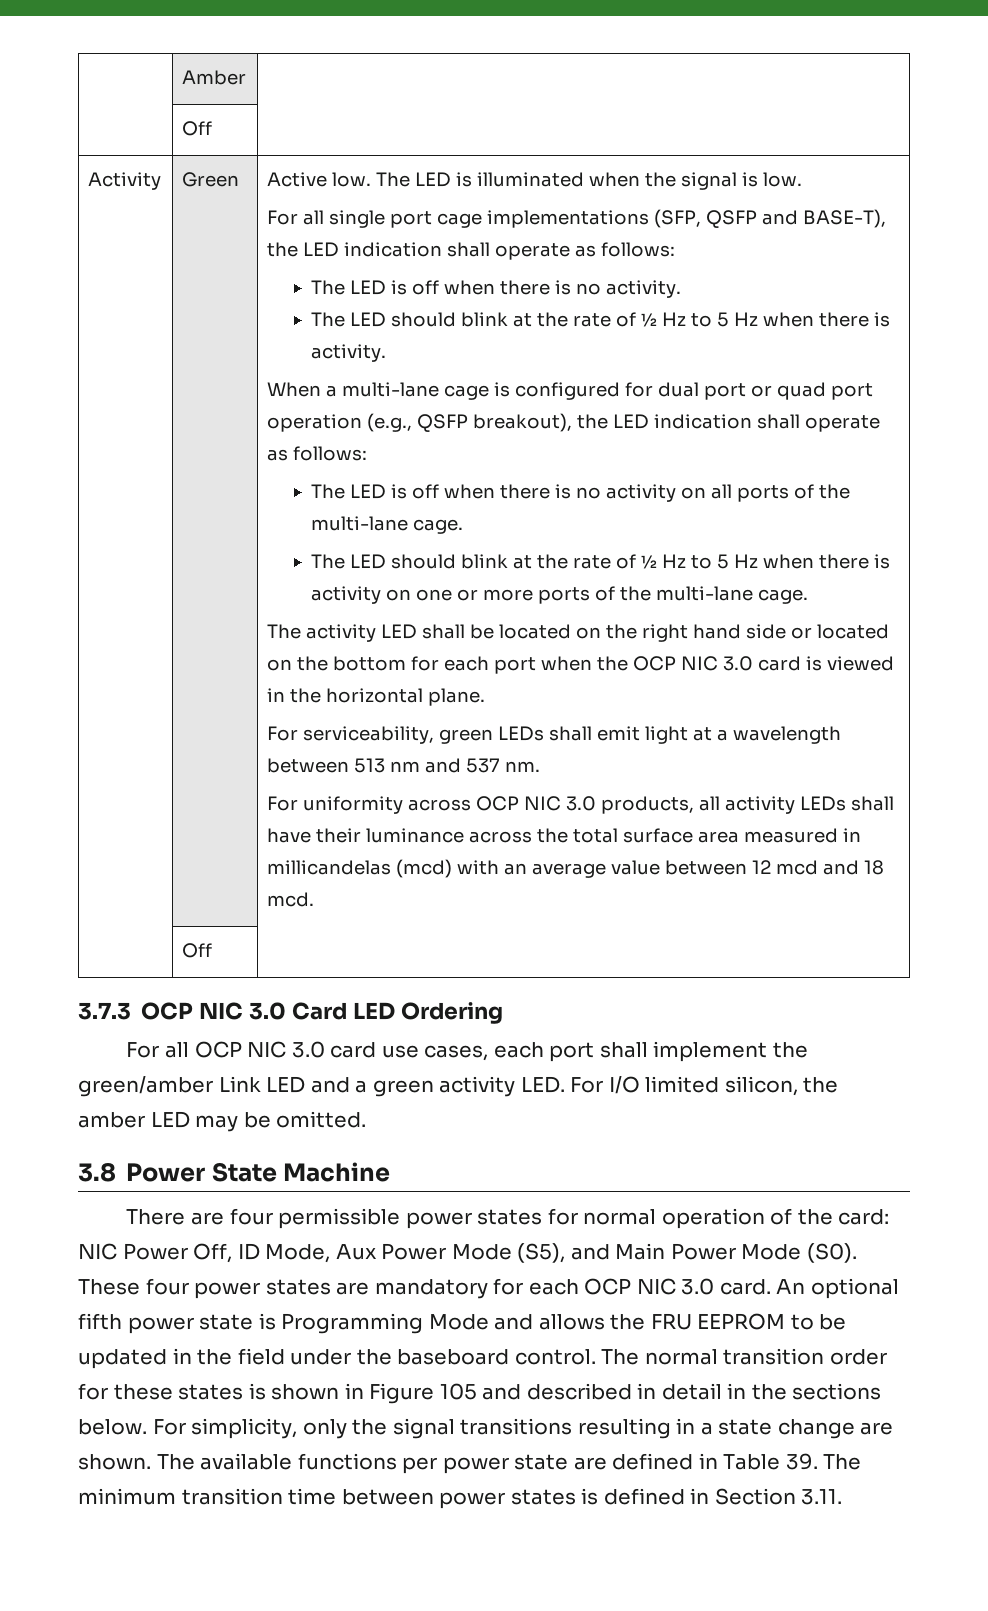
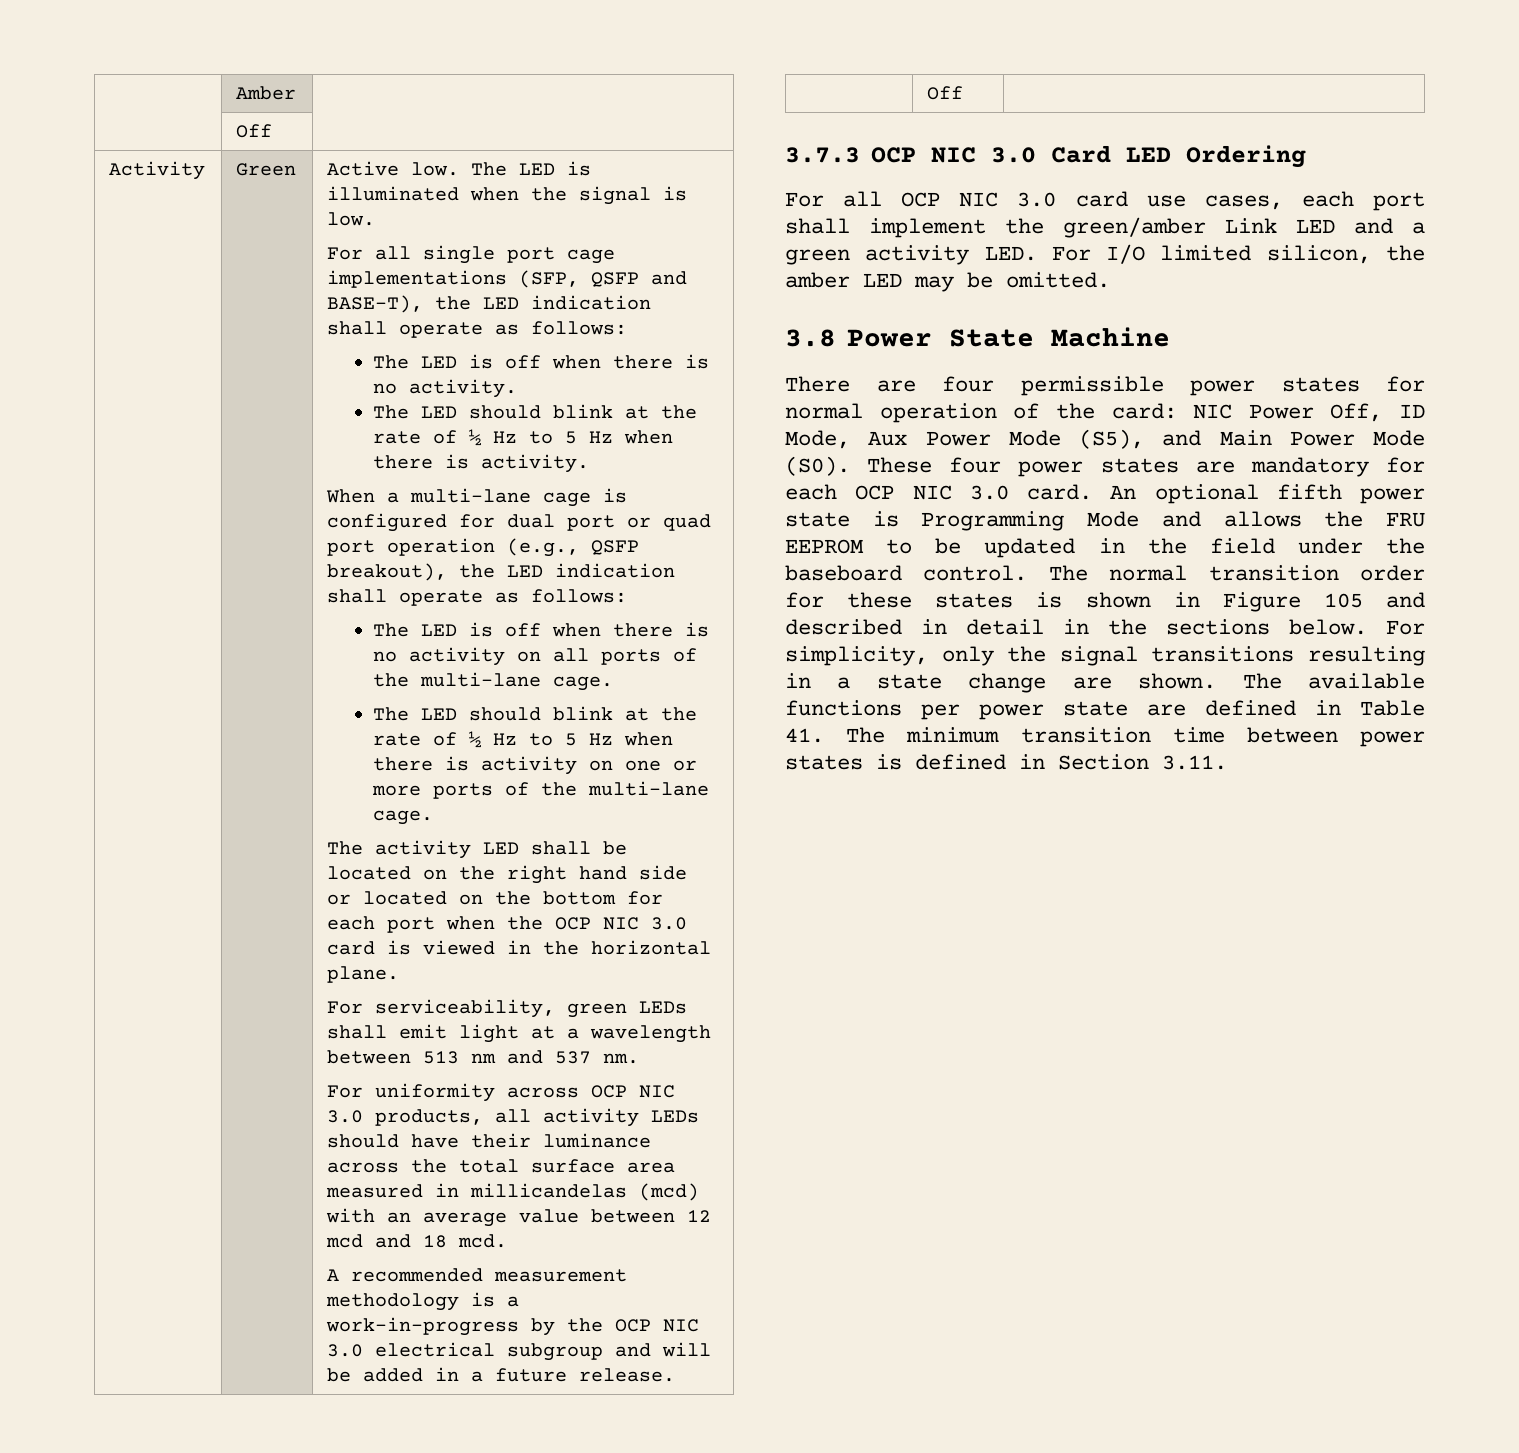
- For uniformity across OCP NIC 3.0 products, all activity LEDs shall have their luminance across the total surface area measured in millicandelas (mcd) with an average value between 12 mcd and 18 mcd.
+ For uniformity across OCP NIC 3.0 products, all activity LEDs should have their luminance across the total surface area measured in millicandelas (mcd) with an average value between 12 mcd and 18 mcd.
+ A recommended measurement methodology is a work-in-progress by the OCP NIC 3.0 electrical subgroup and will be added in a future release.
- The available functions per power state are defined in Table 39. The minimum transition time between power states is defined in Section 3.11.
+ The available functions per power state are defined in Table 41. The minimum transition time between power states is defined in Section 3.11.

